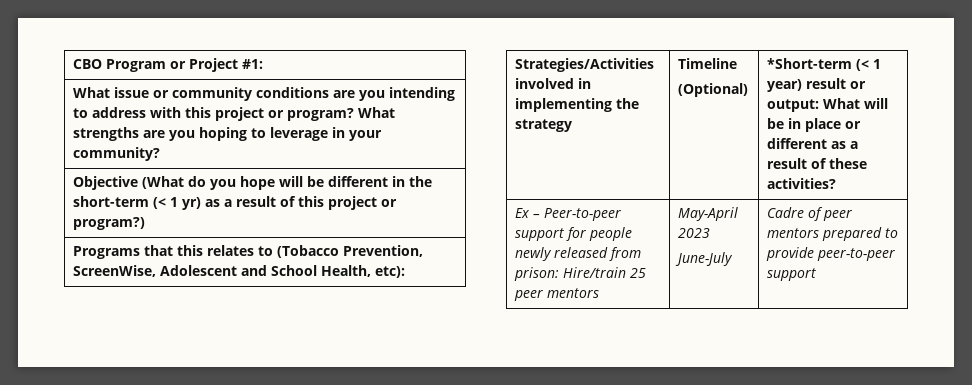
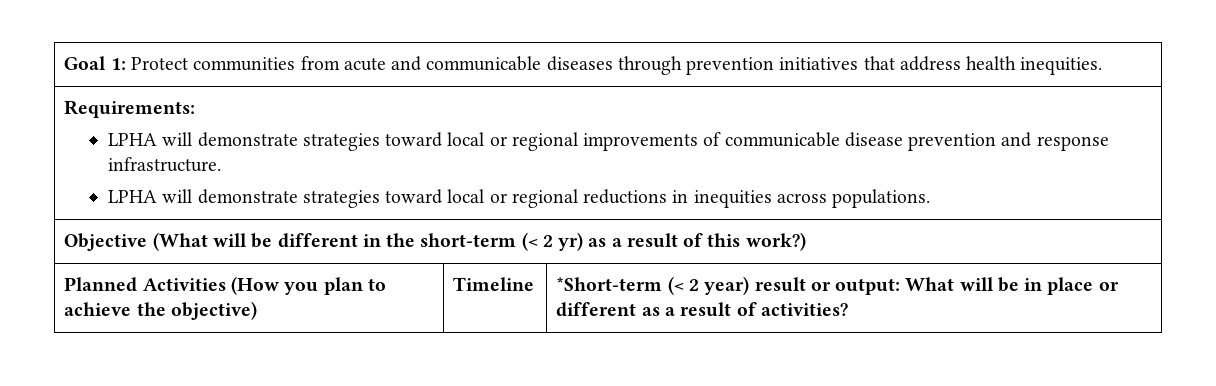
- CBO Program or Project #1:
- What issue or community conditions are you intending to address with this project or program? What strengths are you hoping to leverage in your community?
+ Goal 1: Protect communities from acute and communicable diseases through prevention initiatives that address health inequities.
+ Requirements:
+ LPHA will demonstrate strategies toward local or regional improvements of communicable disease prevention and response infrastructure.
+ LPHA will demonstrate strategies toward local or regional reductions in inequities across populations.
- Objective (What do you hope will be different in the short-term (< 1 yr) as a result of this project or program?)
- Programs that this relates to (Tobacco Prevention, ScreenWise, Adolescent and School Health, etc):
- Strategies/Activities involved in implementing the strategy | Timeline
- (Optional) | *Short-term (< 1 year) result or output: What will be in place or different as a result of these activities?
+ Objective (What will be different in the short-term (< 2 yr) as a result of this work?)
+ Planned Activities (How you plan to achieve the objective) | Timeline | *Short-term (< 2 year) result or output: What will be in place or different as a result of activities?
- Ex – Peer-to-peer support for people newly released from prison: Hire/train 25 peer mentors | May-April 2023
- June-July | Cadre of peer mentors prepared to provide peer-to-peer support

